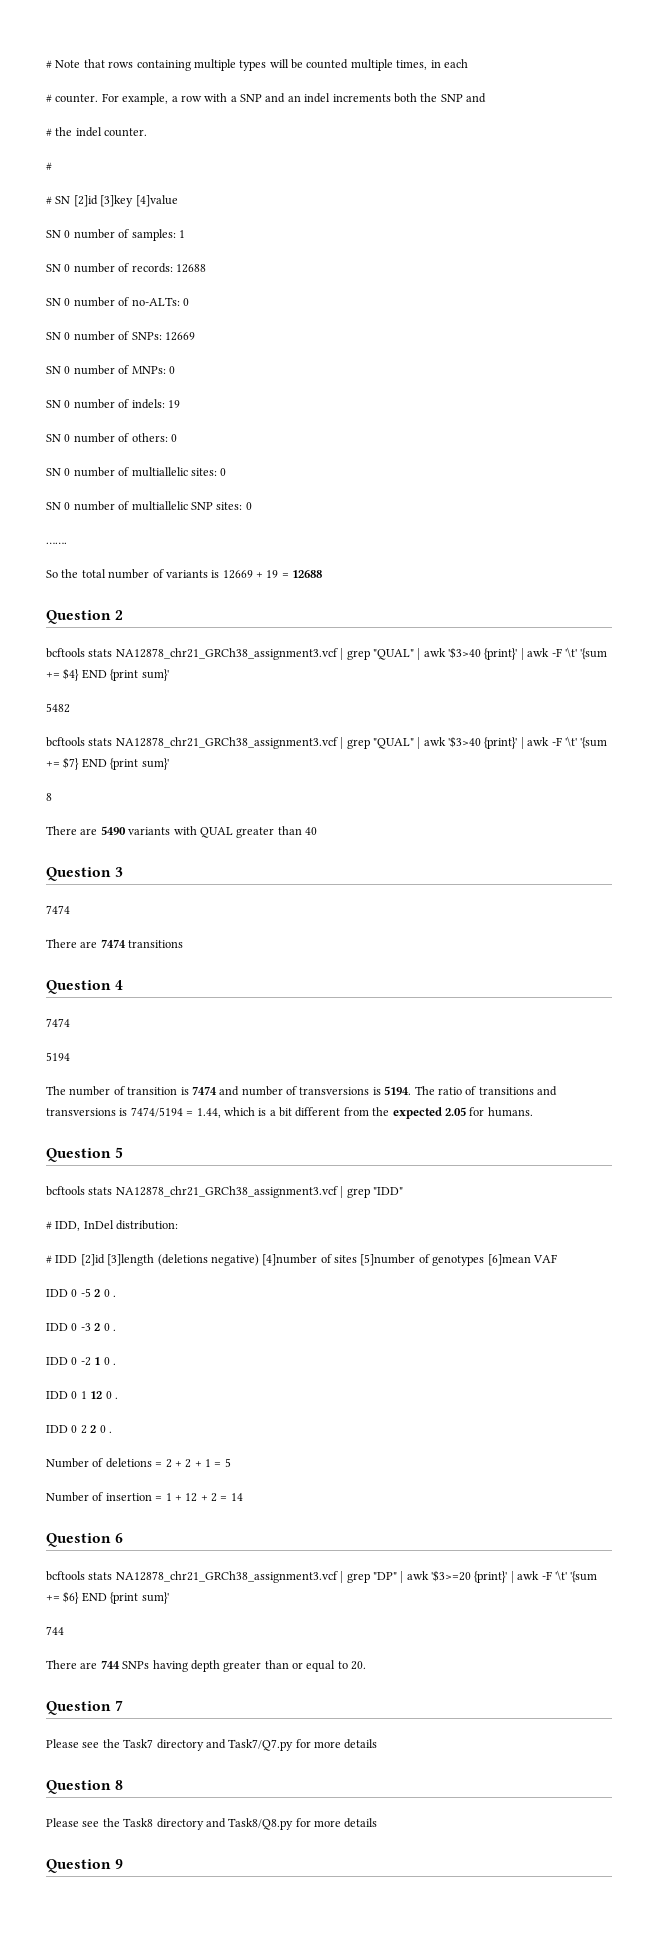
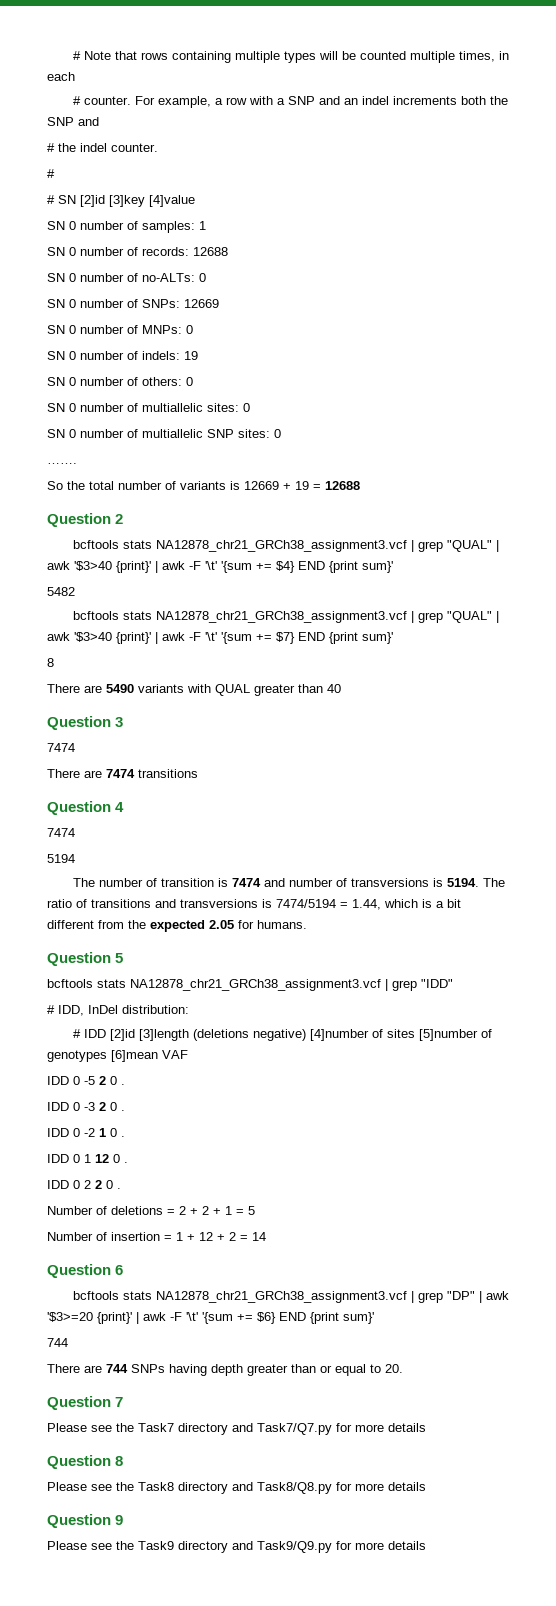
+ Please see the Task9 directory and Task9/Q9.py for more details

